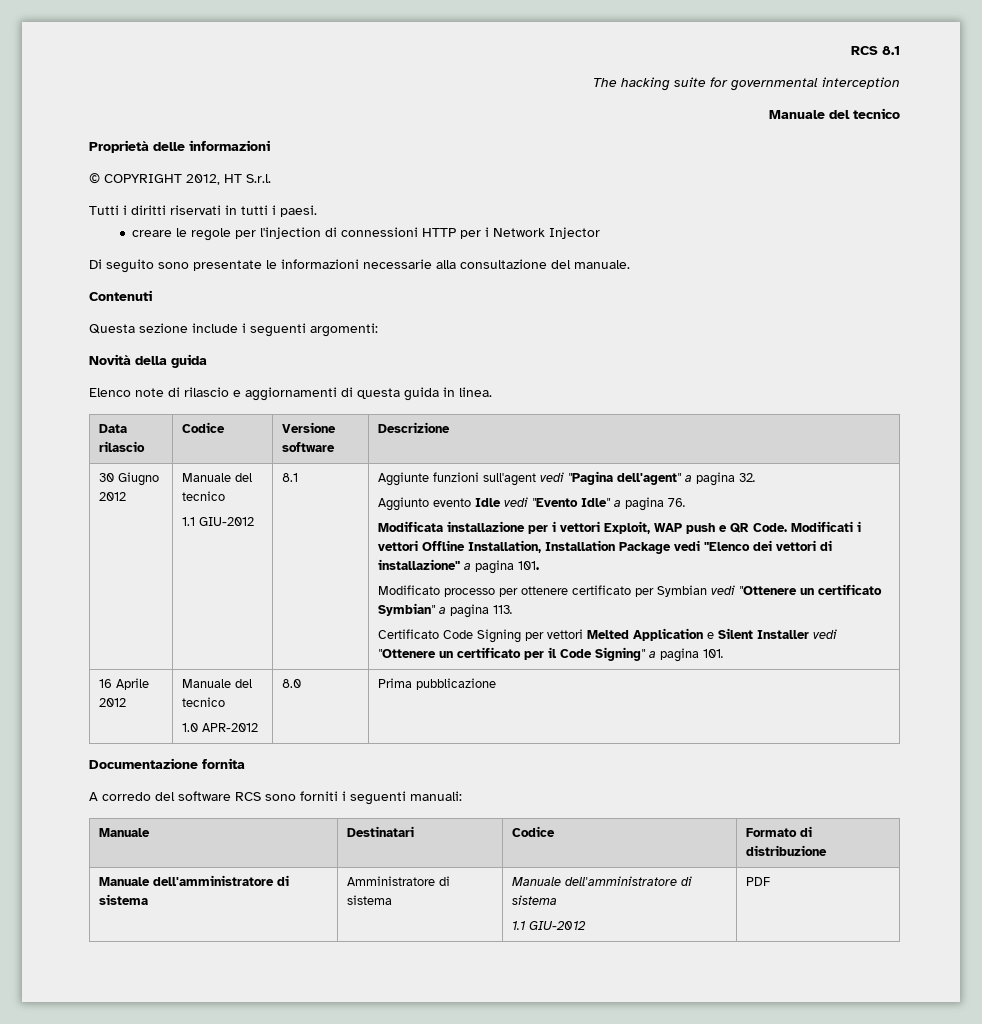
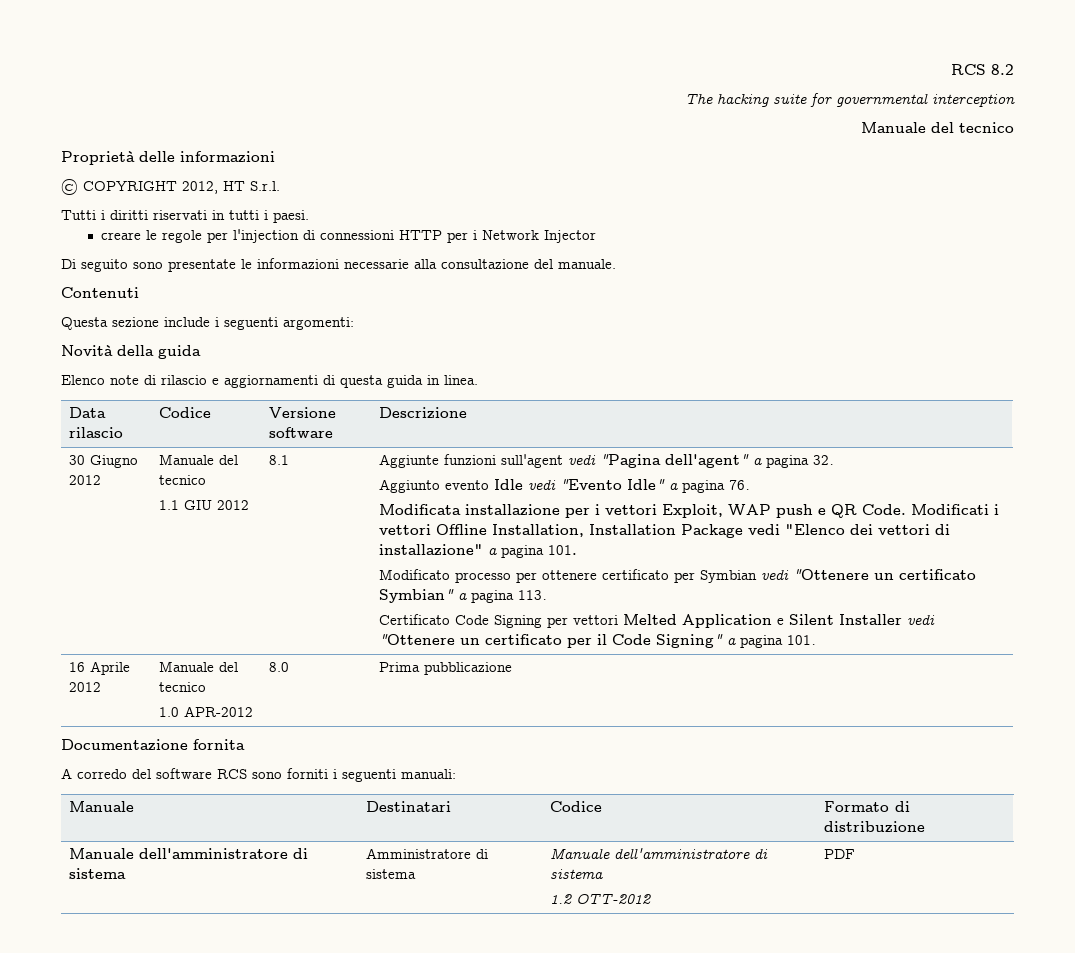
- RCS 8.1
+ RCS 8.2
  30 Giugno 2012 | Manuale del tecnico
- 1.1 GIU-2012
+ 1.1 GIU 2012
  Manuale dell'amministratore di sistema | Amministratore di sistema | Manuale dell'amministratore di sistema
- 1.1 GIU-2012 | PDF
+ 1.2 OTT-2012 | PDF

